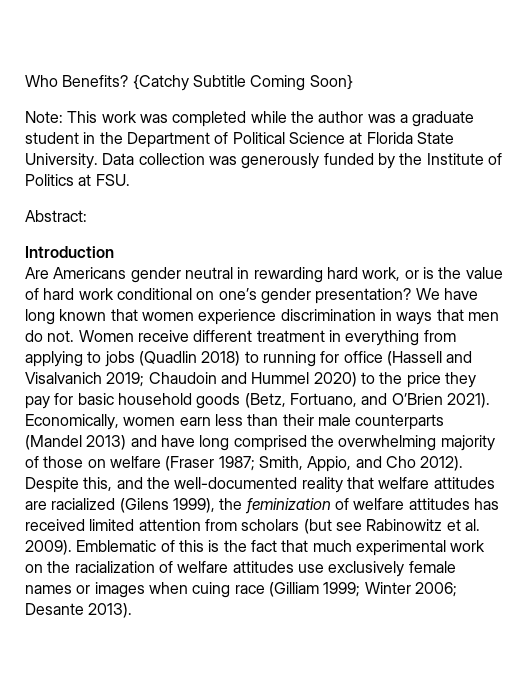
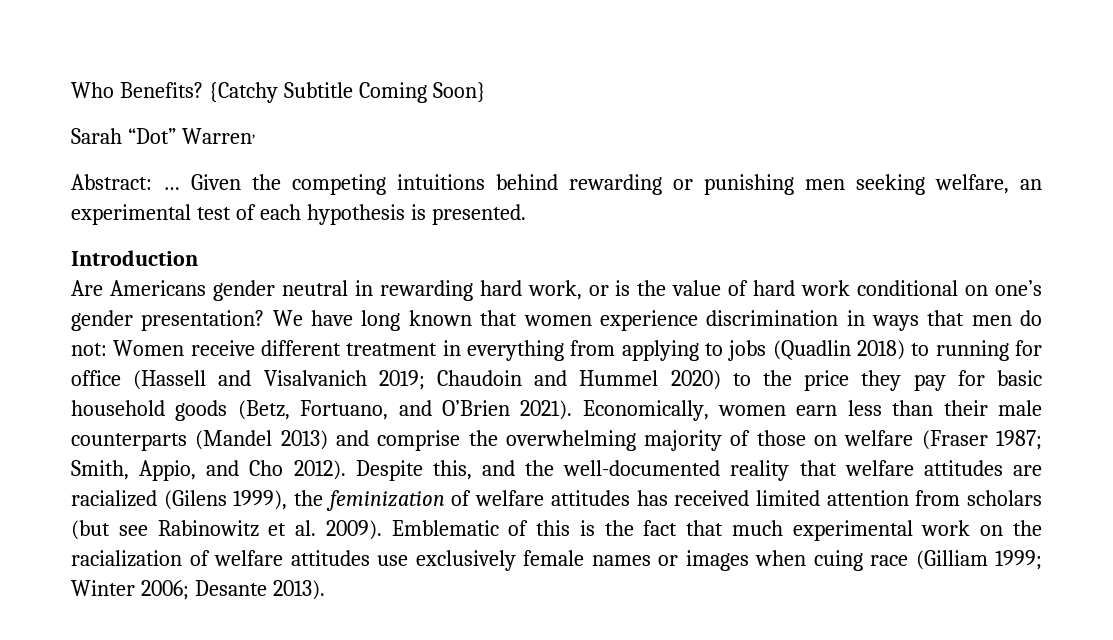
- Note: This work was completed while the author was a graduate student in the Department of Political Science at Florida State University. Data collection was generously funded by the Institute of Politics at FSU.
- Abstract:
+ Sarah “Dot” Warren,
+ Abstract: … Given the competing intuitions behind rewarding or punishing men seeking welfare, an experimental test of each hypothesis is presented.
- We have long known that women experience discrimination in ways that men do not. Women receive different treatment in everything from applying to jobs (Quadlin 2018) to running for office (Hassell and Visalvanich 2019; Chaudoin and Hummel 2020) to the price they pay for basic household goods (Betz, Fortuano, and O’Brien 2021).
+ We have long known that women experience discrimination in ways that men do not: Women receive different treatment in everything from applying to jobs (Quadlin 2018) to running for office (Hassell and Visalvanich 2019; Chaudoin and Hummel 2020) to the price they pay for basic household goods (Betz, Fortuano, and O’Brien 2021).
- Economically, women earn less than their male counterparts (Mandel 2013) and have long comprised the overwhelming majority of those on welfare (Fraser 1987; Smith, Appio, and Cho 2012).
+ Economically, women earn less than their male counterparts (Mandel 2013) and comprise the overwhelming majority of those on welfare (Fraser 1987; Smith, Appio, and Cho 2012).

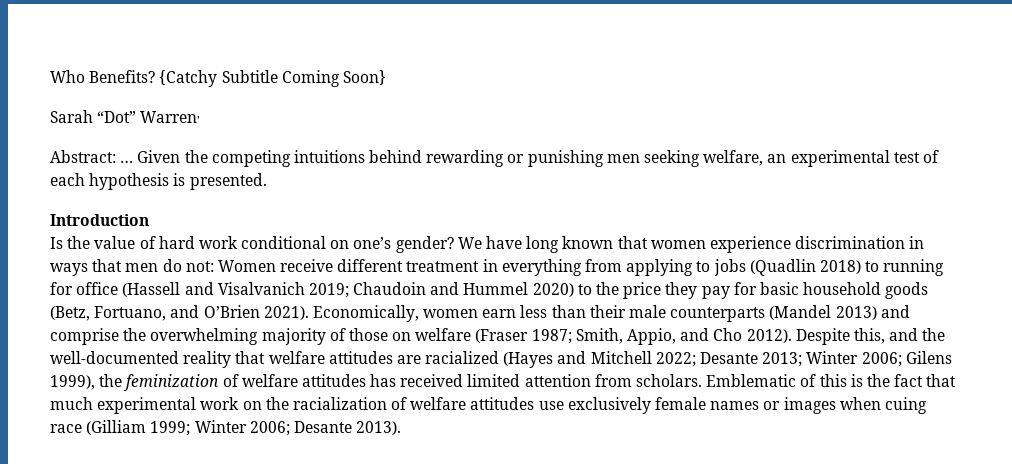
- Are Americans gender neutral in rewarding hard work, or is the value of hard work conditional on one’s gender presentation?
+ Is the value of hard work conditional on one’s gender?
- Despite this, and the well-documented reality that welfare attitudes are racialized (Gilens 1999), the feminization of welfare attitudes has received limited attention from scholars (but see Rabinowitz et al. 2009).
+ Despite this, and the well-documented reality that welfare attitudes are racialized (Hayes and Mitchell 2022; Desante 2013; Winter 2006; Gilens 1999), the feminization of welfare attitudes has received limited attention from scholars.

